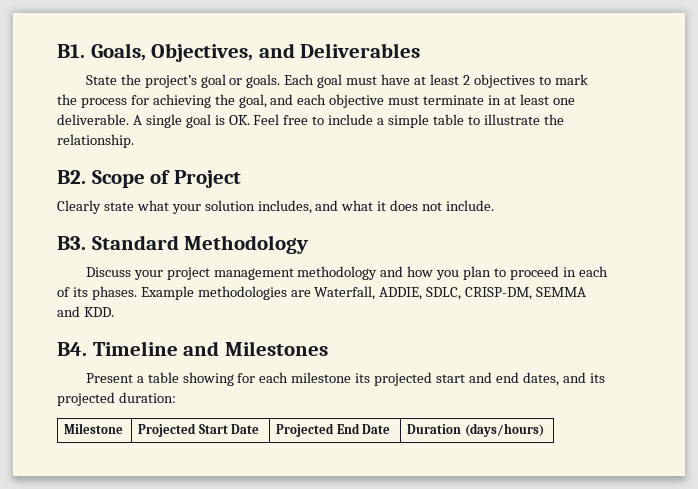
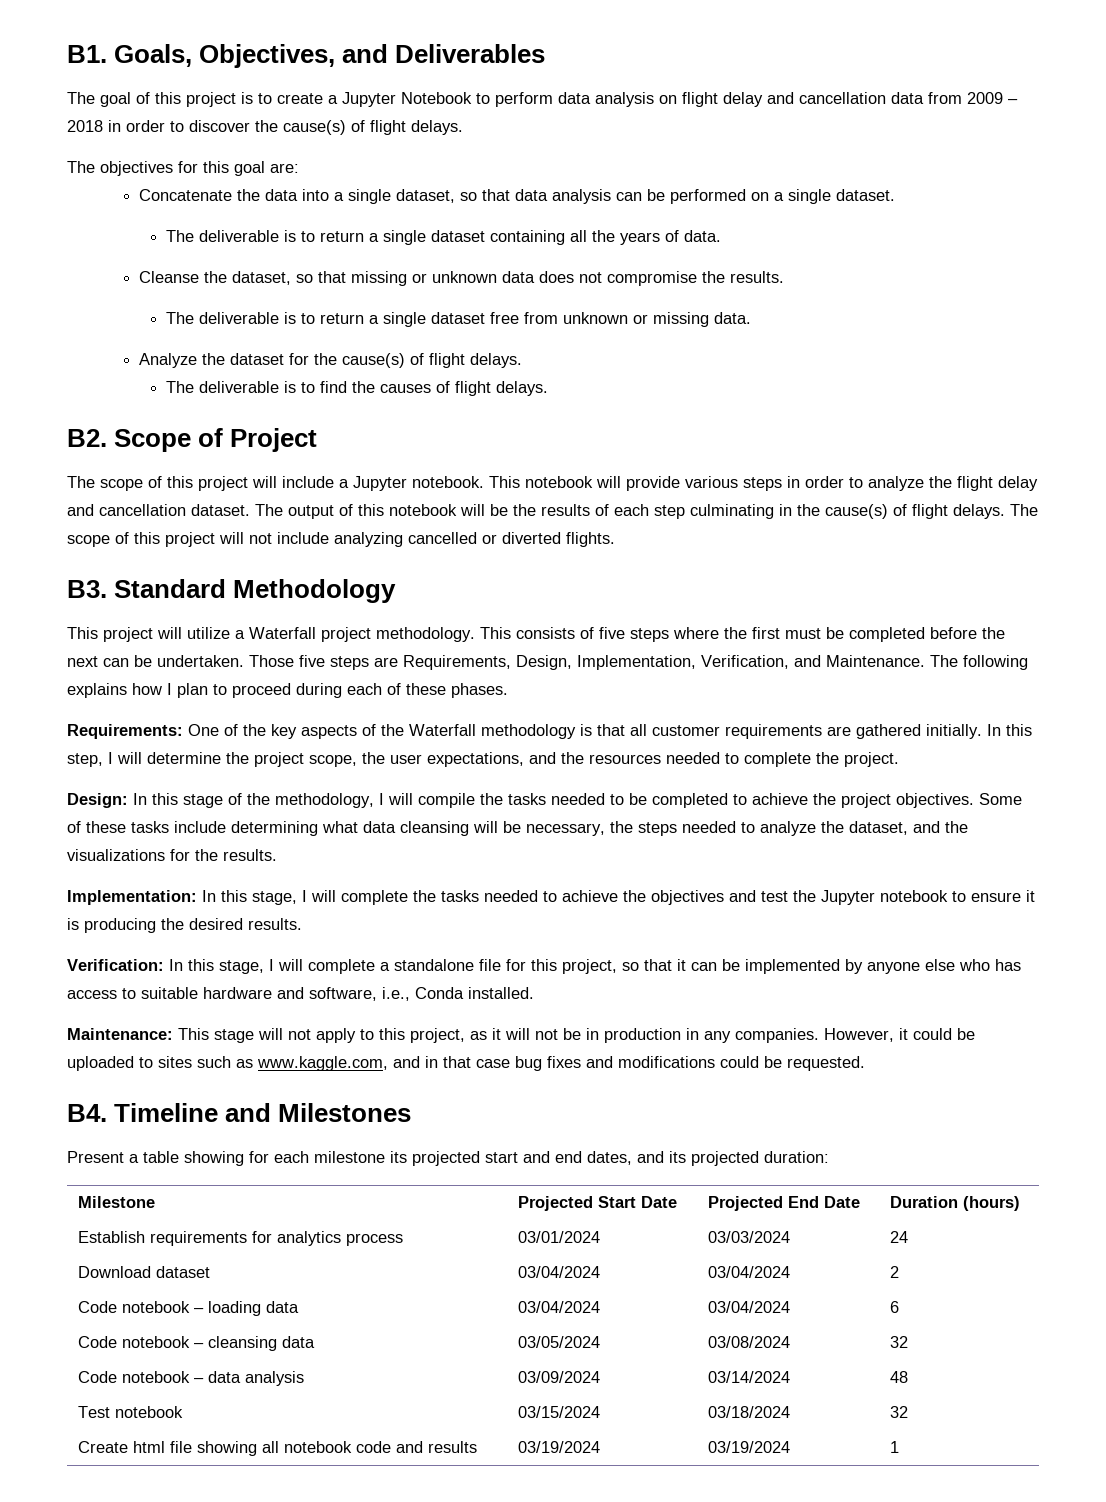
- State the project’s goal or goals. Each goal must have at least 2 objectives to mark the process for achieving the goal, and each objective must terminate in at least one deliverable. A single goal is OK. Feel free to include a simple table to illustrate the relationship.
+ The goal of this project is to create a Jupyter Notebook to perform data analysis on flight delay and cancellation data from 2009 – 2018 in order to discover the cause(s) of flight delays.
+ The objectives for this goal are:
+ Concatenate the data into a single dataset, so that data analysis can be performed on a single dataset.
+ The deliverable is to return a single dataset containing all the years of data.
+ Cleanse the dataset, so that missing or unknown data does not compromise the results.
+ The deliverable is to return a single dataset free from unknown or missing data.
+ Analyze the dataset for the cause(s) of flight delays.
+ The deliverable is to find the causes of flight delays.
  B2. Scope of Project
- Clearly state what your solution includes, and what it does not include.
+ The scope of this project will include a Jupyter notebook. This notebook will provide various steps in order to analyze the flight delay and cancellation dataset. The output of this notebook will be the results of each step culminating in the cause(s) of flight delays. The scope of this project will not include analyzing cancelled or diverted flights.
  B3. Standard Methodology
- Discuss your project management methodology and how you plan to proceed in each of its phases. Example methodologies are Waterfall, ADDIE, SDLC, CRISP-DM, SEMMA and KDD.
+ This project will utilize a Waterfall project methodology. This consists of five steps where the first must be completed before the next can be undertaken. Those five steps are Requirements, Design, Implementation, Verification, and Maintenance. The following explains how I plan to proceed during each of these phases.
+ Requirements: One of the key aspects of the Waterfall methodology is that all customer requirements are gathered initially. In this step, I will determine the project scope, the user expectations, and the resources needed to complete the project.
+ Design: In this stage of the methodology, I will compile the tasks needed to be completed to achieve the project objectives. Some of these tasks include determining what data cleansing will be necessary, the steps needed to analyze the dataset, and the visualizations for the results.
+ Implementation: In this stage, I will complete the tasks needed to achieve the objectives and test the Jupyter notebook to ensure it is producing the desired results.
+ Verification: In this stage, I will complete a standalone file for this project, so that it can be implemented by anyone else who has access to suitable hardware and software, i.e., Conda installed.
+ Maintenance: This stage will not apply to this project, as it will not be in production in any companies. However, it could be uploaded to sites such as www.kaggle.com, and in that case bug fixes and modifications could be requested.
- Milestone | Projected Start Date | Projected End Date | Duration (days/hours)
+ Milestone | Projected Start Date | Projected End Date | Duration (hours)
+ Establish requirements for analytics process | 03/01/2024 | 03/03/2024 | 24
+ Download dataset | 03/04/2024 | 03/04/2024 | 2
+ Code notebook – loading data | 03/04/2024 | 03/04/2024 | 6
+ Code notebook – cleansing data | 03/05/2024 | 03/08/2024 | 32
+ Code notebook – data analysis | 03/09/2024 | 03/14/2024 | 48
+ Test notebook | 03/15/2024 | 03/18/2024 | 32
+ Create html file showing all notebook code and results | 03/19/2024 | 03/19/2024 | 1

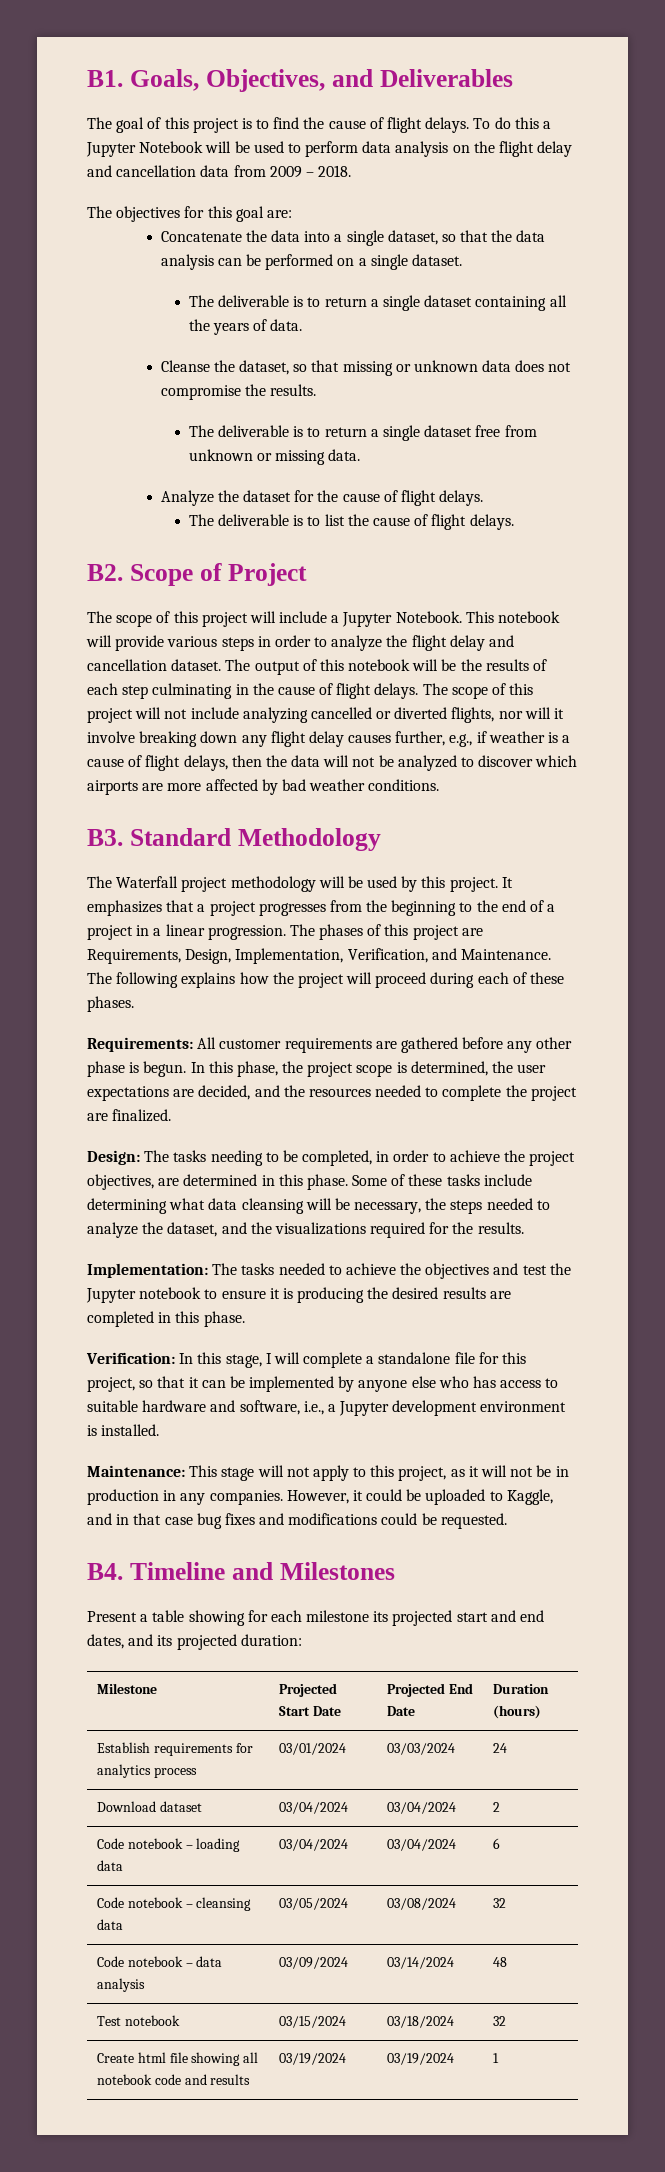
- The goal of this project is to create a Jupyter Notebook to perform data analysis on flight delay and cancellation data from 2009 – 2018 in order to discover the cause(s) of flight delays.
+ The goal of this project is to find the cause of flight delays. To do this a Jupyter Notebook will be used to perform data analysis on the flight delay and cancellation data from 2009 – 2018.
- Concatenate the data into a single dataset, so that data analysis can be performed on a single dataset.
+ Concatenate the data into a single dataset, so that the data analysis can be performed on a single dataset.
- Analyze the dataset for the cause(s) of flight delays.
+ Analyze the dataset for the cause of flight delays.
- The deliverable is to find the causes of flight delays.
+ The deliverable is to list the cause of flight delays.
- The scope of this project will include a Jupyter notebook.
+ The scope of this project will include a Jupyter Notebook.
- The output of this notebook will be the results of each step culminating in the cause(s) of flight delays.
+ The output of this notebook will be the results of each step culminating in the cause of flight delays.
- The scope of this project will not include analyzing cancelled or diverted flights.
+ The scope of this project will not include analyzing cancelled or diverted flights, nor will it involve breaking down any flight delay causes further, e.g., if weather is a cause of flight delays, then the data will not be analyzed to discover which airports are more affected by bad weather conditions.
  B3. Standard Methodology
- This project will utilize a Waterfall project methodology. This consists of five steps where the first must be completed before the next can be undertaken. Those five steps are Requirements, Design, Implementation, Verification, and Maintenance.
+ The Waterfall project methodology will be used by this project. It emphasizes that a project progresses from the beginning to the end of a project in a linear progression. The phases of this project are Requirements, Design, Implementation, Verification, and Maintenance.
- The following explains how I plan to proceed during each of these phases.
+ The following explains how the project will proceed during each of these phases.
- Requirements: One of the key aspects of the Waterfall methodology is that all customer requirements are gathered initially. In this step, I will determine the project scope, the user expectations, and the resources needed to complete the project.
- Design: In this stage of the methodology, I will compile the tasks needed to be completed to achieve the project objectives.
+ Requirements: All customer requirements are gathered before any other phase is begun. In this phase, the project scope is determined, the user expectations are decided, and the resources needed to complete the project are finalized.
+ Design: The tasks needing to be completed, in order to achieve the project objectives, are determined in this phase.
- Some of these tasks include determining what data cleansing will be necessary, the steps needed to analyze the dataset, and the visualizations for the results.
+ Some of these tasks include determining what data cleansing will be necessary, the steps needed to analyze the dataset, and the visualizations required for the results.
- Implementation: In this stage, I will complete the tasks needed to achieve the objectives and test the Jupyter notebook to ensure it is producing the desired results.
+ Implementation: The tasks needed to achieve the objectives and test the Jupyter notebook to ensure it is producing the desired results are completed in this phase.
- Verification: In this stage, I will complete a standalone file for this project, so that it can be implemented by anyone else who has access to suitable hardware and software, i.e., Conda installed.
+ Verification: In this stage, I will complete a standalone file for this project, so that it can be implemented by anyone else who has access to suitable hardware and software, i.e., a Jupyter development environment is installed.
- However, it could be uploaded to sites such as www.kaggle.com, and in that case bug fixes and modifications could be requested.
+ However, it could be uploaded to Kaggle, and in that case bug fixes and modifications could be requested.

